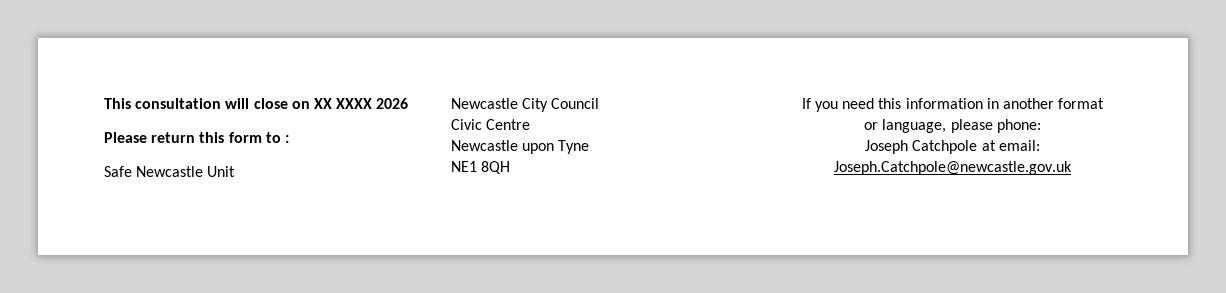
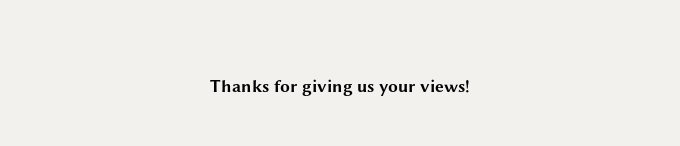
- This consultation will close on XX XXXX 2026
- Please return this form to :
- Safe Newcastle Unit
- Newcastle City Council
- Civic Centre
- Newcastle upon Tyne
- NE1 8QH
- If you need this information in another format or language, please phone:
- Joseph Catchpole at email: Joseph.Catchpole@newcastle.gov.uk
+ Thanks for giving us your views!

